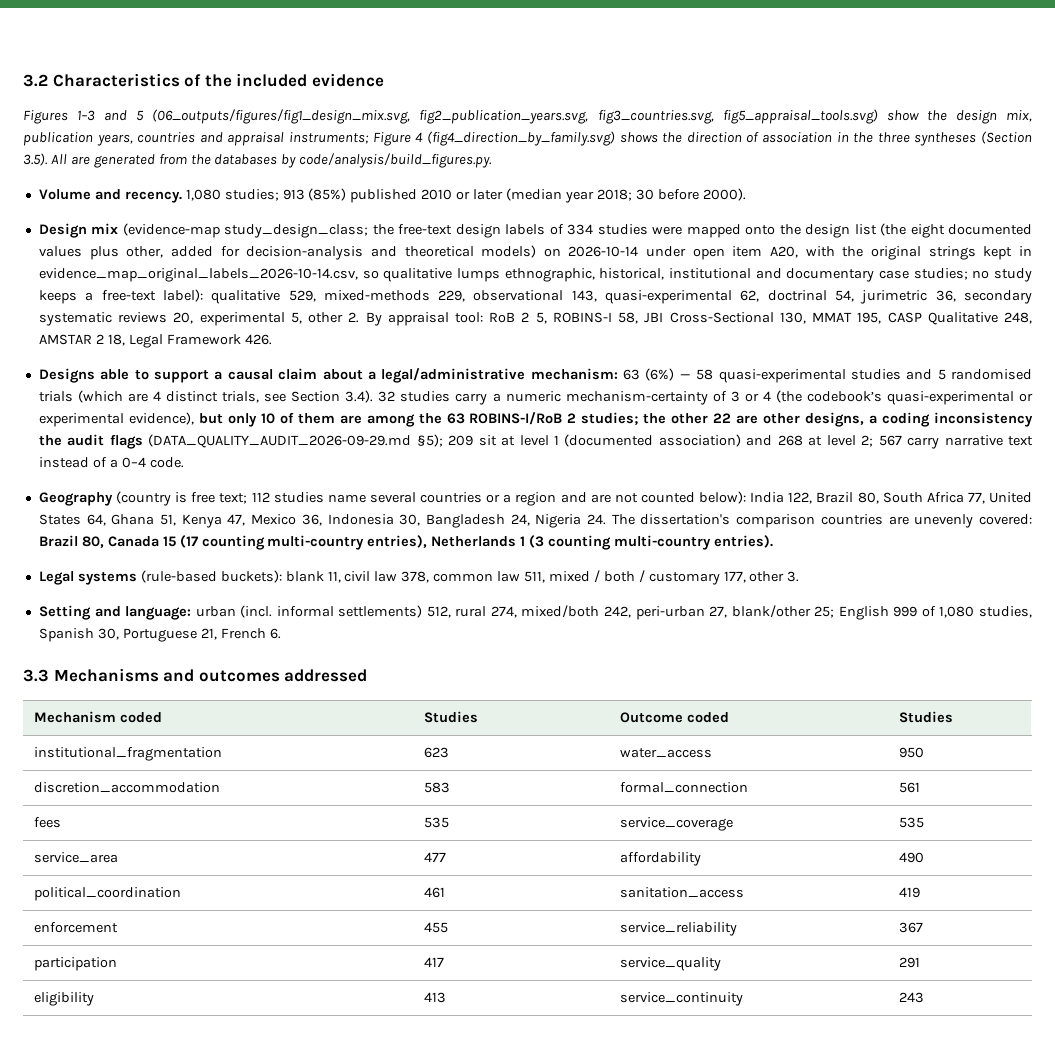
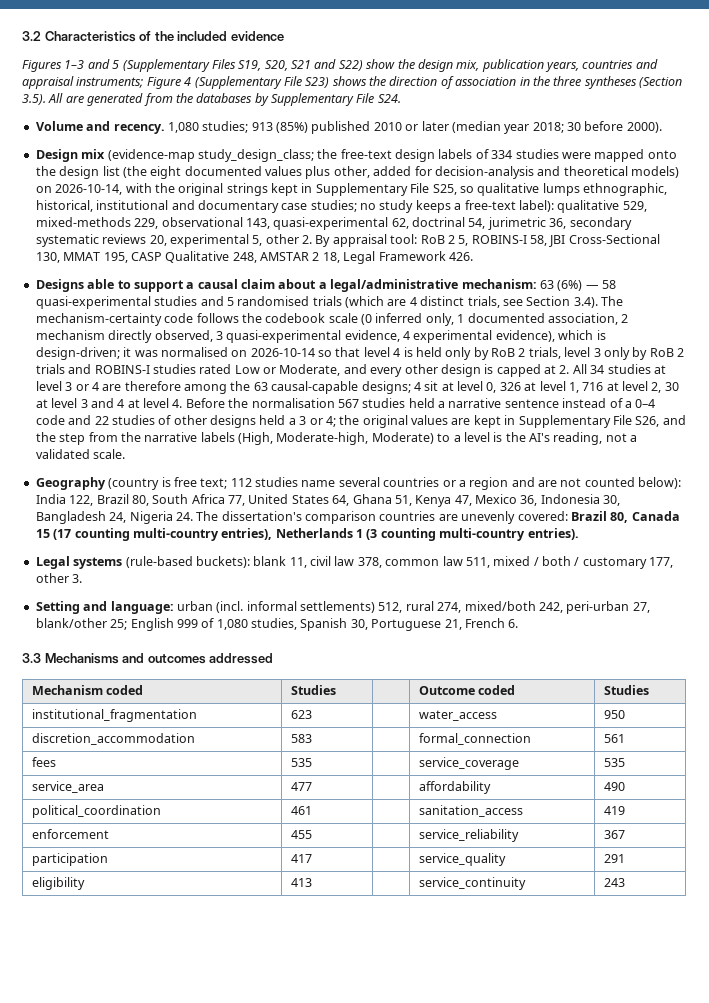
- Figures 1–3 and 5 (06_outputs/figures/fig1_design_mix.svg, fig2_publication_years.svg, fig3_countries.svg, fig5_appraisal_tools.svg) show the design mix, publication years, countries and appraisal instruments; Figure 4 (fig4_direction_by_family.svg) shows the direction of association in the three syntheses (Section 3.5). All are generated from the databases by code/analysis/build_figures.py.
+ Figures 1–3 and 5 (Supplementary Files S19, S20, S21 and S22) show the design mix, publication years, countries and appraisal instruments; Figure 4 (Supplementary File S23) shows the direction of association in the three syntheses (Section 3.5). All are generated from the databases by Supplementary File S24.
- the free-text design labels of 334 studies were mapped onto the design list (the eight documented values plus other, added for decision-analysis and theoretical models) on 2026-10-14 under open item A20, with the original strings kept in evidence_map_original_labels_2026-10-14.csv, so qualitative lumps ethnographic, historical, institutional and documentary case studies;
+ the free-text design labels of 334 studies were mapped onto the design list (the eight documented values plus other, added for decision-analysis and theoretical models) on 2026-10-14, with the original strings kept in Supplementary File S25, so qualitative lumps ethnographic, historical, institutional and documentary case studies;
- Designs able to support a causal claim about a legal/administrative mechanism: 63 (6%) — 58 quasi-experimental studies and 5 randomised trials (which are 4 distinct trials, see Section 3.4). 32 studies carry a numeric mechanism-certainty of 3 or 4 (the codebook’s quasi-experimental or experimental evidence), but only 10 of them are among the 63 ROBINS-I/RoB 2 studies; the other 22 are other designs, a coding inconsistency the audit flags (DATA_QUALITY_AUDIT_2026-09-29.md §5); 209 sit at level 1 (documented association) and 268 at level 2; 567 carry narrative text instead of a 0–4 code.
+ Designs able to support a causal claim about a legal/administrative mechanism: 63 (6%) — 58 quasi-experimental studies and 5 randomised trials (which are 4 distinct trials, see Section 3.4). The mechanism-certainty code follows the codebook scale (0 inferred only, 1 documented association, 2 mechanism directly observed, 3 quasi-experimental evidence, 4 experimental evidence), which is design-driven; it was normalised on 2026-10-14 so that level 4 is held only by RoB 2 trials, level 3 only by RoB 2 trials and ROBINS-I studies rated Low or Moderate, and every other design is capped at 2. All 34 studies at level 3 or 4 are therefore among the 63 causal-capable designs; 4 sit at level 0, 326 at level 1, 716 at level 2, 30 at level 3 and 4 at level 4. Before the normalisation 567 studies held a narrative sentence instead of a 0–4 code and 22 studies of other designs held a 3 or 4; the original values are kept in Supplementary File S26, and the step from the narrative labels (High, Moderate-high, Moderate) to a level is the AI's reading, not a validated scale.

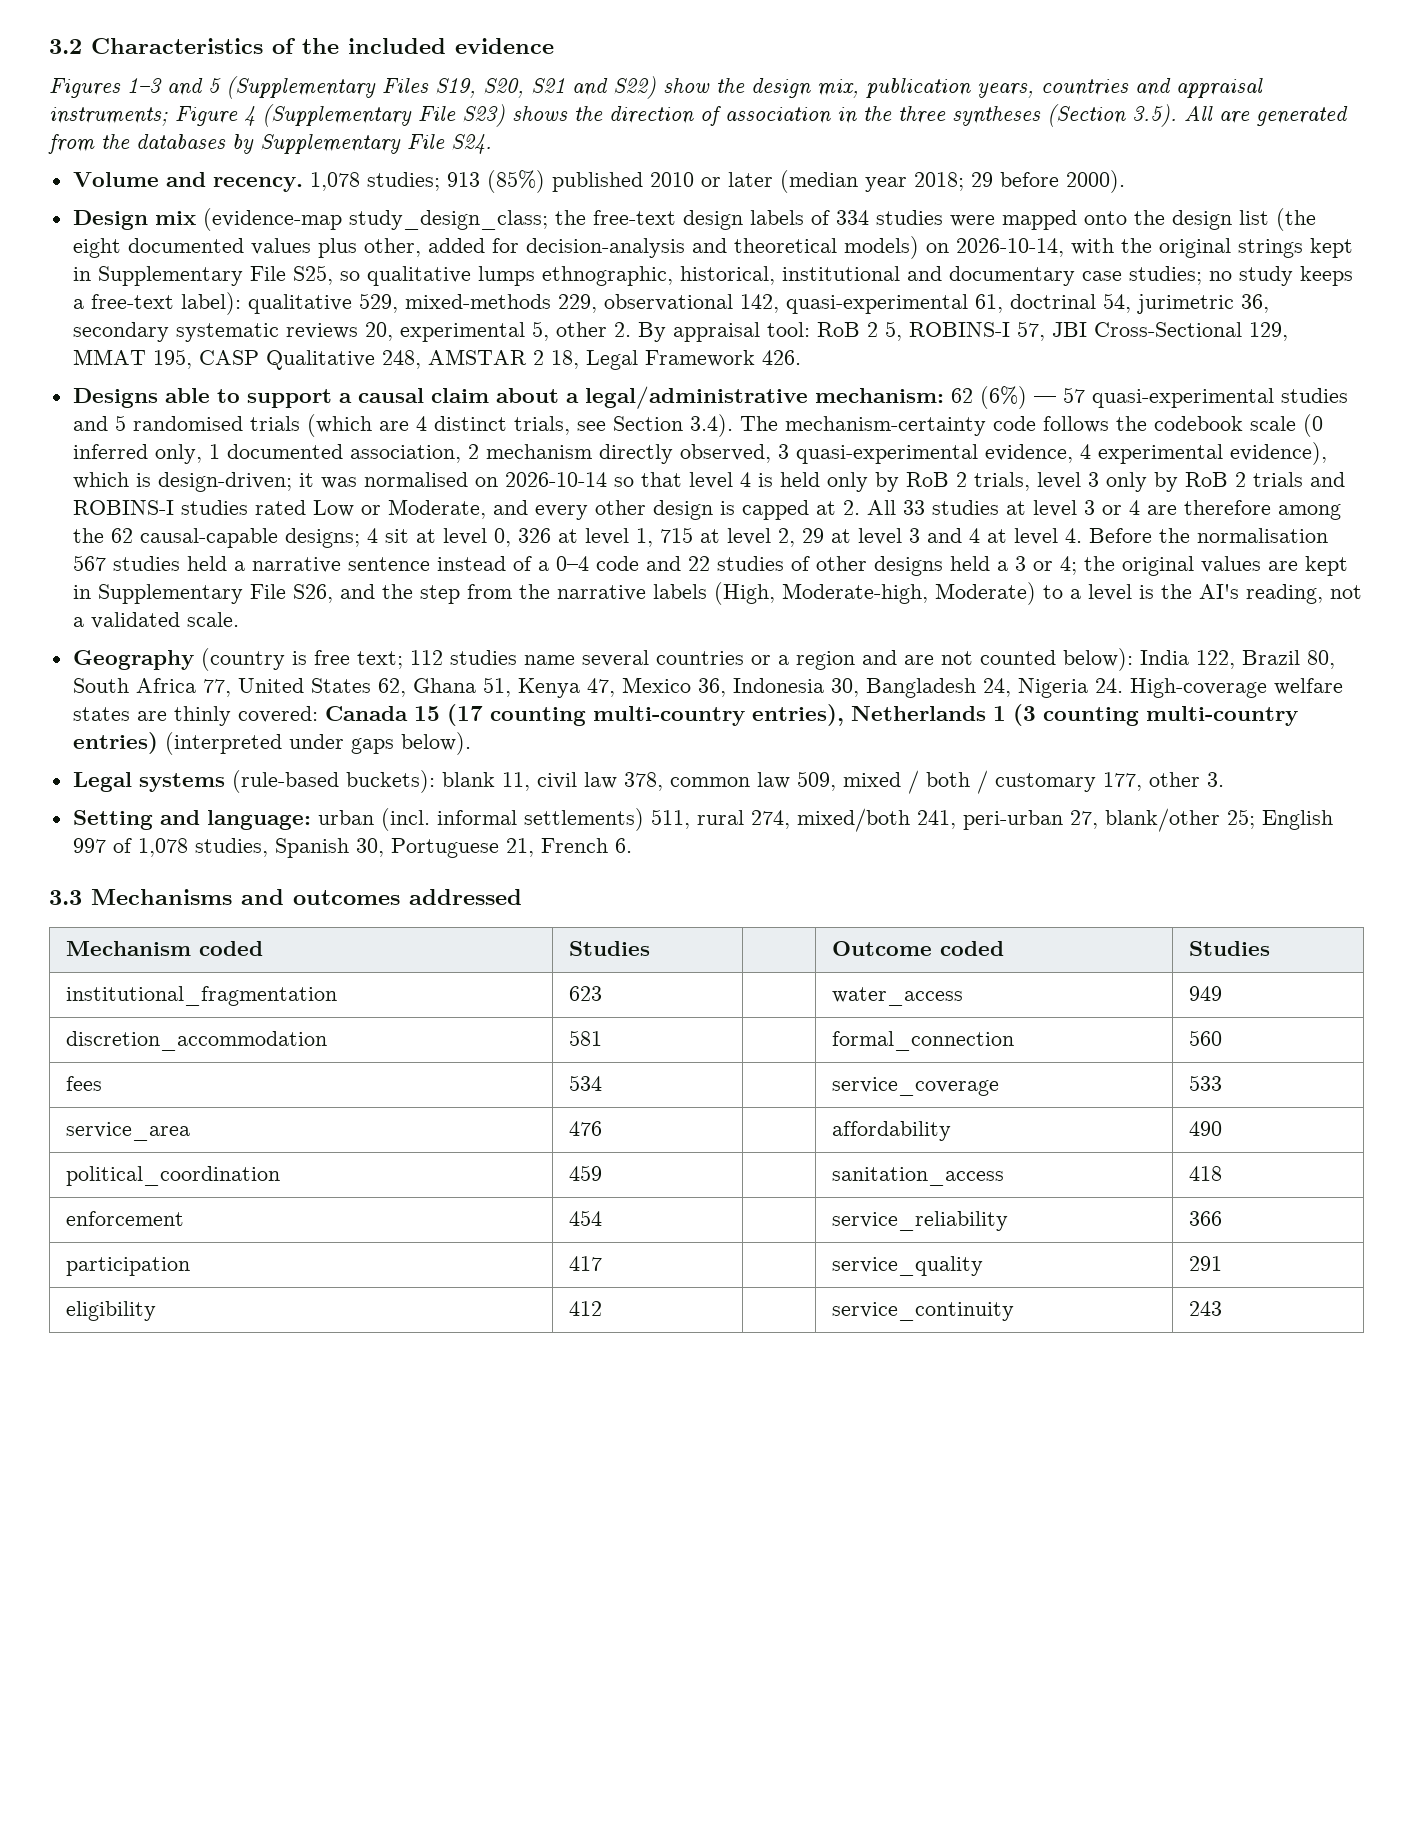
- 1,080 studies; 913 (85%) published 2010 or later (median year 2018; 30 before 2000).
+ 1,078 studies; 913 (85%) published 2010 or later (median year 2018; 29 before 2000).
- qualitative 529, mixed-methods 229, observational 143, quasi-experimental 62, doctrinal 54, jurimetric 36, secondary systematic reviews 20, experimental 5, other 2. By appraisal tool:
+ qualitative 529, mixed-methods 229, observational 142, quasi-experimental 61, doctrinal 54, jurimetric 36, secondary systematic reviews 20, experimental 5, other 2. By appraisal tool:
- RoB 2 5, ROBINS-I 58, JBI Cross-Sectional 130, MMAT 195, CASP Qualitative 248, AMSTAR 2 18, Legal Framework 426.
+ RoB 2 5, ROBINS-I 57, JBI Cross-Sectional 129, MMAT 195, CASP Qualitative 248, AMSTAR 2 18, Legal Framework 426.
- 63 (6%) — 58 quasi-experimental studies and 5 randomised trials (which are 4 distinct trials, see Section 3.4). The mechanism-certainty code follows the codebook scale (0 inferred only, 1 documented association, 2 mechanism directly observed, 3 quasi-experimental evidence, 4 experimental evidence), which is design-driven;
+ 62 (6%) — 57 quasi-experimental studies and 5 randomised trials (which are 4 distinct trials, see Section 3.4). The mechanism-certainty code follows the codebook scale (0 inferred only, 1 documented association, 2 mechanism directly observed, 3 quasi-experimental evidence, 4 experimental evidence), which is design-driven;
- it was normalised on 2026-10-14 so that level 4 is held only by RoB 2 trials, level 3 only by RoB 2 trials and ROBINS-I studies rated Low or Moderate, and every other design is capped at 2. All 34 studies at level 3 or 4 are therefore among the 63 causal-capable designs;
+ it was normalised on 2026-10-14 so that level 4 is held only by RoB 2 trials, level 3 only by RoB 2 trials and ROBINS-I studies rated Low or Moderate, and every other design is capped at 2. All 33 studies at level 3 or 4 are therefore among the 62 causal-capable designs;
- 4 sit at level 0, 326 at level 1, 716 at level 2, 30 at level 3 and 4 at level 4. Before the normalisation 567 studies held a narrative sentence instead of a 0–4 code and 22 studies of other designs held a 3 or 4;
+ 4 sit at level 0, 326 at level 1, 715 at level 2, 29 at level 3 and 4 at level 4. Before the normalisation 567 studies held a narrative sentence instead of a 0–4 code and 22 studies of other designs held a 3 or 4;
- Geography (country is free text; 112 studies name several countries or a region and are not counted below): India 122, Brazil 80, South Africa 77, United States 64, Ghana 51, Kenya 47, Mexico 36, Indonesia 30, Bangladesh 24, Nigeria 24. The dissertation's comparison countries are unevenly covered: Brazil 80, Canada 15 (17 counting multi-country entries), Netherlands 1 (3 counting multi-country entries).
+ Geography (country is free text; 112 studies name several countries or a region and are not counted below): India 122, Brazil 80, South Africa 77, United States 62, Ghana 51, Kenya 47, Mexico 36, Indonesia 30, Bangladesh 24, Nigeria 24. High-coverage welfare states are thinly covered: Canada 15 (17 counting multi-country entries), Netherlands 1 (3 counting multi-country entries) (interpreted under gaps below).
- Legal systems (rule-based buckets): blank 11, civil law 378, common law 511, mixed / both / customary 177, other 3.
+ Legal systems (rule-based buckets): blank 11, civil law 378, common law 509, mixed / both / customary 177, other 3.
- Setting and language: urban (incl. informal settlements) 512, rural 274, mixed/both 242, peri-urban 27, blank/other 25; English 999 of 1,080 studies, Spanish 30, Portuguese 21, French 6.
+ Setting and language: urban (incl. informal settlements) 511, rural 274, mixed/both 241, peri-urban 27, blank/other 25; English 997 of 1,078 studies, Spanish 30, Portuguese 21, French 6.
- institutional_fragmentation | 623 | | water_access | 950
+ institutional_fragmentation | 623 | | water_access | 949
- discretion_accommodation | 583 | | formal_connection | 561
+ discretion_accommodation | 581 | | formal_connection | 560
- fees | 535 | | service_coverage | 535
+ fees | 534 | | service_coverage | 533
- service_area | 477 | | affordability | 490
+ service_area | 476 | | affordability | 490
- political_coordination | 461 | | sanitation_access | 419
+ political_coordination | 459 | | sanitation_access | 418
- enforcement | 455 | | service_reliability | 367
+ enforcement | 454 | | service_reliability | 366
- eligibility | 413 | | service_continuity | 243
+ eligibility | 412 | | service_continuity | 243

